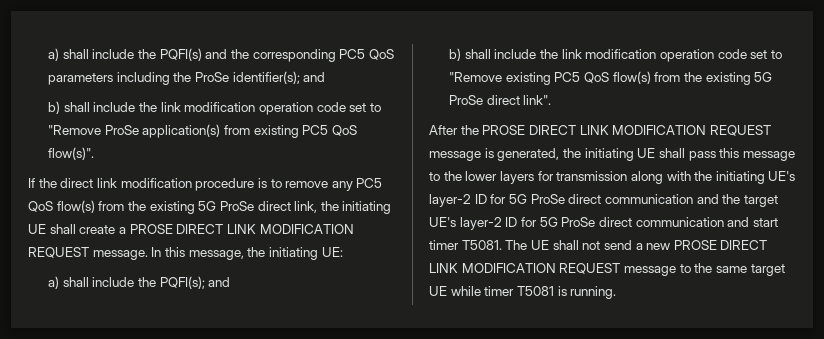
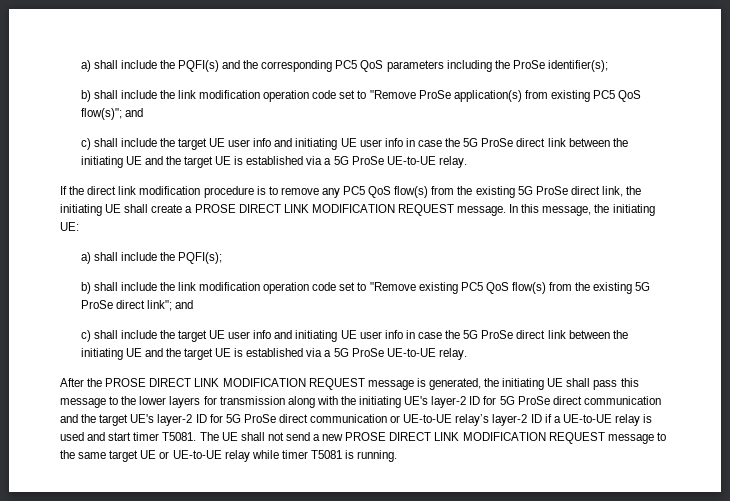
- a) shall include the PQFI(s) and the corresponding PC5 QoS parameters including the ProSe identifier(s); and
+ a) shall include the PQFI(s) and the corresponding PC5 QoS parameters including the ProSe identifier(s);
- b) shall include the link modification operation code set to "Remove ProSe application(s) from existing PC5 QoS flow(s)".
+ b) shall include the link modification operation code set to "Remove ProSe application(s) from existing PC5 QoS flow(s)"; and
+ c) shall include the target UE user info and initiating UE user info in case the 5G ProSe direct link between the initiating UE and the target UE is established via a 5G ProSe UE-to-UE relay.
- a) shall include the PQFI(s); and
+ a) shall include the PQFI(s);
- b) shall include the link modification operation code set to "Remove existing PC5 QoS flow(s) from the existing 5G ProSe direct link".
+ b) shall include the link modification operation code set to "Remove existing PC5 QoS flow(s) from the existing 5G ProSe direct link"; and
+ c) shall include the target UE user info and initiating UE user info in case the 5G ProSe direct link between the initiating UE and the target UE is established via a 5G ProSe UE-to-UE relay.
- After the PROSE DIRECT LINK MODIFICATION REQUEST message is generated, the initiating UE shall pass this message to the lower layers for transmission along with the initiating UE's layer-2 ID for 5G ProSe direct communication and the target UE's layer-2 ID for 5G ProSe direct communication and start timer T5081.
+ After the PROSE DIRECT LINK MODIFICATION REQUEST message is generated, the initiating UE shall pass this message to the lower layers for transmission along with the initiating UE's layer-2 ID for 5G ProSe direct communication and the target UE's layer-2 ID for 5G ProSe direct communication or UE-to-UE relay’s layer-2 ID if a UE-to-UE relay is used and start timer T5081.
- The UE shall not send a new PROSE DIRECT LINK MODIFICATION REQUEST message to the same target UE while timer T5081 is running.
+ The UE shall not send a new PROSE DIRECT LINK MODIFICATION REQUEST message to the same target UE or UE-to-UE relay while timer T5081 is running.

